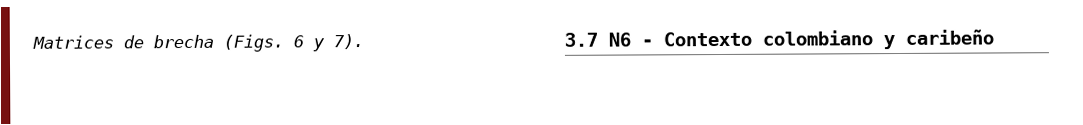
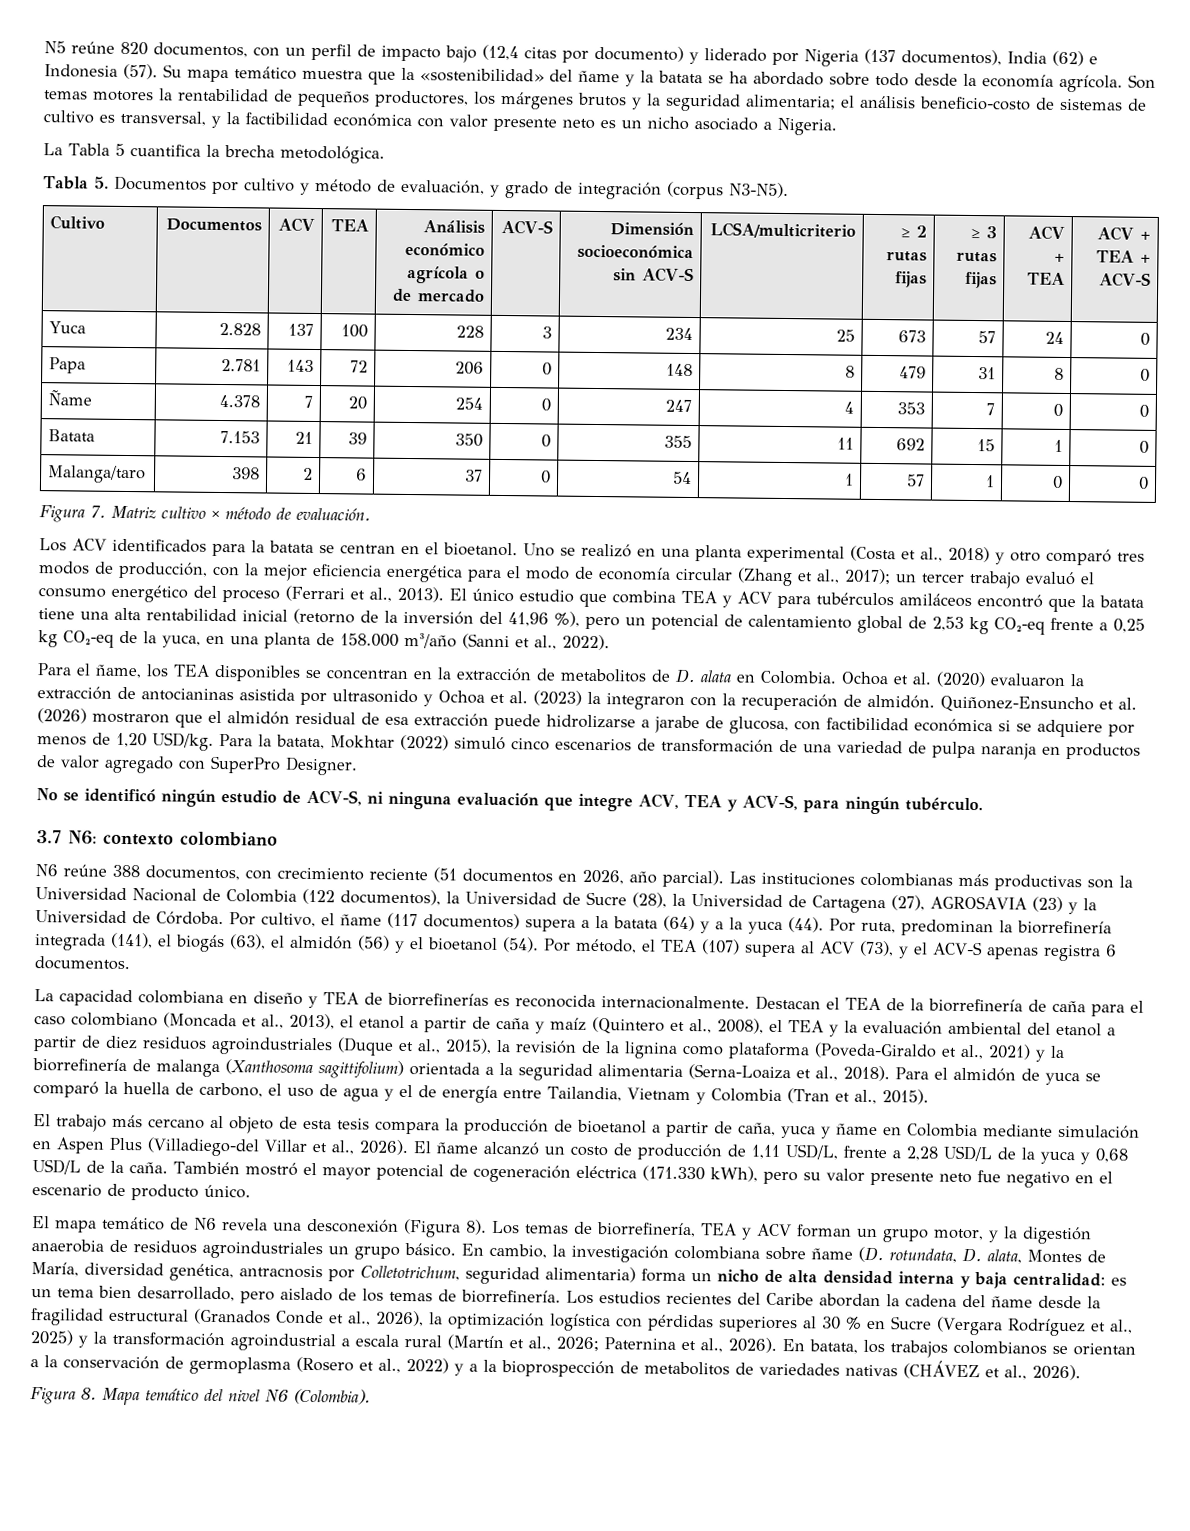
- Matrices de brecha (Figs. 6 y 7).
- 3.7 N6 - Contexto colombiano y caribeño
+ N5 reúne 820 documentos, con un perfil de impacto bajo (12,4 citas por documento) y liderado por Nigeria (137 documentos), India (62) e Indonesia (57). Su mapa temático muestra que la «sostenibilidad» del ñame y la batata se ha abordado sobre todo desde la economía agrícola. Son temas motores la rentabilidad de pequeños productores, los márgenes brutos y la seguridad alimentaria; el análisis beneficio-costo de sistemas de cultivo es transversal, y la factibilidad económica con valor presente neto es un nicho asociado a Nigeria.
+ La Tabla 5 cuantifica la brecha metodológica.
+ Tabla 5. Documentos por cultivo y método de evaluación, y grado de integración (corpus N3-N5).
+ Cultivo | Documentos | ACV | TEA | Análisis económico agrícola o de mercado | ACV-S | Dimensión socioeconómica sin ACV-S | LCSA/multicriterio | ≥ 2 rutas fijas | ≥ 3 rutas fijas | ACV + TEA | ACV + TEA + ACV-S
+ Yuca | 2.828 | 137 | 100 | 228 | 3 | 234 | 25 | 673 | 57 | 24 | 0
+ Papa | 2.781 | 143 | 72 | 206 | 0 | 148 | 8 | 479 | 31 | 8 | 0
+ Ñame | 4.378 | 7 | 20 | 254 | 0 | 247 | 4 | 353 | 7 | 0 | 0
+ Batata | 7.153 | 21 | 39 | 350 | 0 | 355 | 11 | 692 | 15 | 1 | 0
+ Malanga/taro | 398 | 2 | 6 | 37 | 0 | 54 | 1 | 57 | 1 | 0 | 0
+ Figura 7. Matriz cultivo × método de evaluación.
+ Los ACV identificados para la batata se centran en el bioetanol. Uno se realizó en una planta experimental (Costa et al., 2018) y otro comparó tres modos de producción, con la mejor eficiencia energética para el modo de economía circular (Zhang et al., 2017); un tercer trabajo evaluó el consumo energético del proceso (Ferrari et al., 2013). El único estudio que combina TEA y ACV para tubérculos amiláceos encontró que la batata tiene una alta rentabilidad inicial (retorno de la inversión del 41,96 %), pero un potencial de calentamiento global de 2,53 kg CO₂-eq frente a 0,25 kg CO₂-eq de la yuca, en una planta de 158.000 m³/año (Sanni et al., 2022).
+ Para el ñame, los TEA disponibles se concentran en la extracción de metabolitos de D. alata en Colombia. Ochoa et al. (2020) evaluaron la extracción de antocianinas asistida por ultrasonido y Ochoa et al. (2023) la integraron con la recuperación de almidón. Quiñonez-Ensuncho et al. (2026) mostraron que el almidón residual de esa extracción puede hidrolizarse a jarabe de glucosa, con factibilidad económica si se adquiere por menos de 1,20 USD/kg. Para la batata, Mokhtar (2022) simuló cinco escenarios de transformación de una variedad de pulpa naranja en productos de valor agregado con SuperPro Designer.
+ No se identificó ningún estudio de ACV-S, ni ninguna evaluación que integre ACV, TEA y ACV-S, para ningún tubérculo.
+ 3.7 N6: contexto colombiano
+ N6 reúne 388 documentos, con crecimiento reciente (51 documentos en 2026, año parcial). Las instituciones colombianas más productivas son la Universidad Nacional de Colombia (122 documentos), la Universidad de Sucre (28), la Universidad de Cartagena (27), AGROSAVIA (23) y la Universidad de Córdoba. Por cultivo, el ñame (117 documentos) supera a la batata (64) y a la yuca (44). Por ruta, predominan la biorrefinería integrada (141), el biogás (63), el almidón (56) y el bioetanol (54). Por método, el TEA (107) supera al ACV (73), y el ACV-S apenas registra 6 documentos.
+ La capacidad colombiana en diseño y TEA de biorrefinerías es reconocida internacionalmente. Destacan el TEA de la biorrefinería de caña para el caso colombiano (Moncada et al., 2013), el etanol a partir de caña y maíz (Quintero et al., 2008), el TEA y la evaluación ambiental del etanol a partir de diez residuos agroindustriales (Duque et al., 2015), la revisión de la lignina como plataforma (Poveda-Giraldo et al., 2021) y la biorrefinería de malanga (Xanthosoma sagittifolium) orientada a la seguridad alimentaria (Serna-Loaiza et al., 2018). Para el almidón de yuca se comparó la huella de carbono, el uso de agua y el de energía entre Tailandia, Vietnam y Colombia (Tran et al., 2015).
+ El trabajo más cercano al objeto de esta tesis compara la producción de bioetanol a partir de caña, yuca y ñame en Colombia mediante simulación en Aspen Plus (Villadiego-del Villar et al., 2026). El ñame alcanzó un costo de producción de 1,11 USD/L, frente a 2,28 USD/L de la yuca y 0,68 USD/L de la caña. También mostró el mayor potencial de cogeneración eléctrica (171.330 kWh), pero su valor presente neto fue negativo en el escenario de producto único.
+ El mapa temático de N6 revela una desconexión (Figura 8). Los temas de biorrefinería, TEA y ACV forman un grupo motor, y la digestión anaerobia de residuos agroindustriales un grupo básico. En cambio, la investigación colombiana sobre ñame (D. rotundata, D. alata, Montes de María, diversidad genética, antracnosis por Colletotrichum, seguridad alimentaria) forma un nicho de alta densidad interna y baja centralidad: es un tema bien desarrollado, pero aislado de los temas de biorrefinería. Los estudios recientes del Caribe abordan la cadena del ñame desde la fragilidad estructural (Granados Conde et al., 2026), la optimización logística con pérdidas superiores al 30 % en Sucre (Vergara Rodríguez et al., 2025) y la transformación agroindustrial a escala rural (Martín et al., 2026; Paternina et al., 2026). En batata, los trabajos colombianos se orientan a la conservación de germoplasma (Rosero et al., 2022) y a la bioprospección de metabolitos de variedades nativas (CHÁVEZ et al., 2026).
+ Figura 8. Mapa temático del nivel N6 (Colombia).

